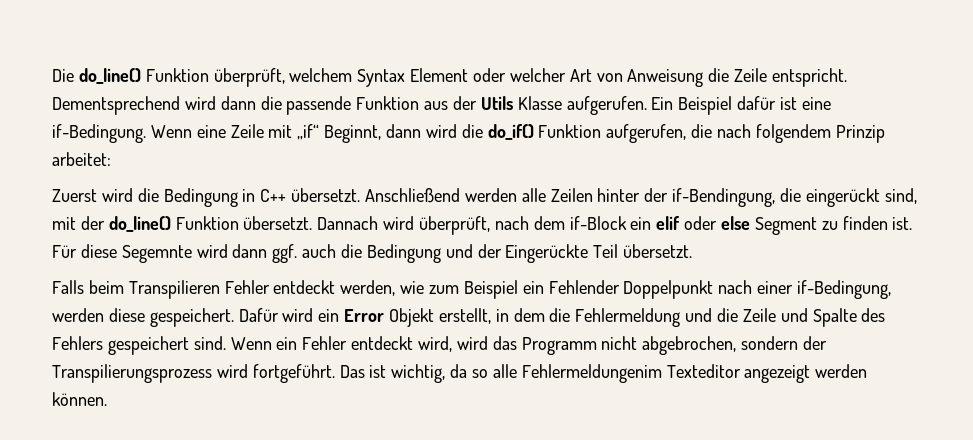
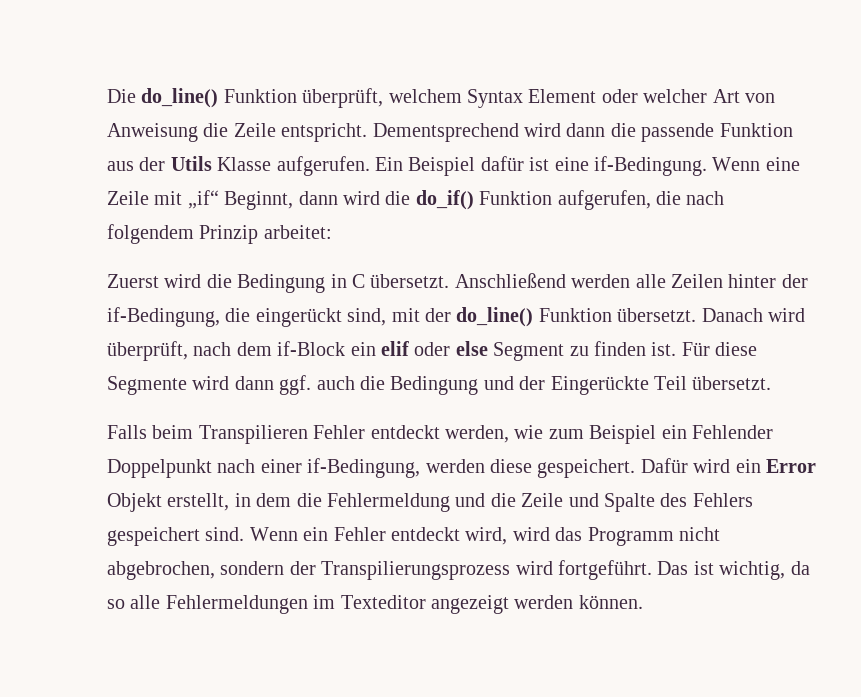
- Zuerst wird die Bedingung in C++ übersetzt.
+ Zuerst wird die Bedingung in C übersetzt.
- Anschließend werden alle Zeilen hinter der if-Bendingung, die eingerückt sind, mit der do_line() Funktion übersetzt.
+ Anschließend werden alle Zeilen hinter der if-Bedingung, die eingerückt sind, mit der do_line() Funktion übersetzt.
- Dannach wird überprüft, nach dem if-Block ein elif oder else Segment zu finden ist.
+ Danach wird überprüft, nach dem if-Block ein elif oder else Segment zu finden ist.
- Für diese Segemnte wird dann ggf. auch die Bedingung und der Eingerückte Teil übersetzt.
+ Für diese Segmente wird dann ggf. auch die Bedingung und der Eingerückte Teil übersetzt.
- Das ist wichtig, da so alle Fehlermeldungenim Texteditor angezeigt werden können.
+ Das ist wichtig, da so alle Fehlermeldungen im Texteditor angezeigt werden können.

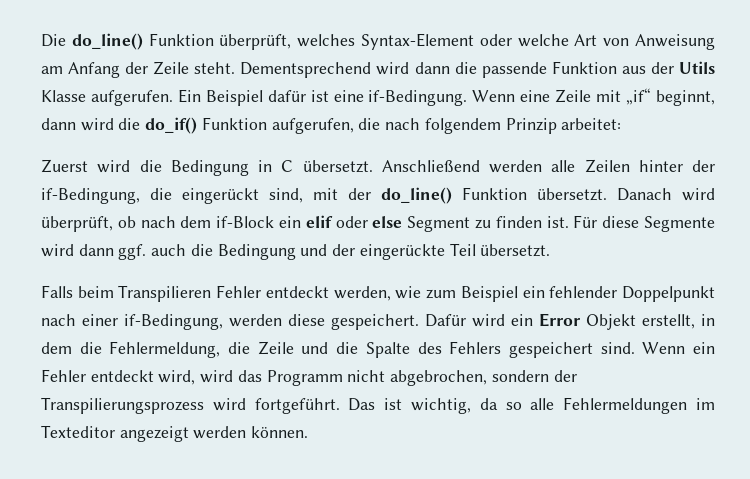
- Die do_line() Funktion überprüft, welchem Syntax Element oder welcher Art von Anweisung die Zeile entspricht.
+ Die do_line() Funktion überprüft, welches Syntax-Element oder welche Art von Anweisung am Anfang der Zeile steht.
- Wenn eine Zeile mit „if“ Beginnt, dann wird die do_if() Funktion aufgerufen, die nach folgendem Prinzip arbeitet:
+ Wenn eine Zeile mit „if“ beginnt, dann wird die do_if() Funktion aufgerufen, die nach folgendem Prinzip arbeitet:
- Danach wird überprüft, nach dem if-Block ein elif oder else Segment zu finden ist.
+ Danach wird überprüft, ob nach dem if-Block ein elif oder else Segment zu finden ist.
- Für diese Segmente wird dann ggf. auch die Bedingung und der Eingerückte Teil übersetzt.
+ Für diese Segmente wird dann ggf. auch die Bedingung und der eingerückte Teil übersetzt.
- Falls beim Transpilieren Fehler entdeckt werden, wie zum Beispiel ein Fehlender Doppelpunkt nach einer if-Bedingung, werden diese gespeichert.
+ Falls beim Transpilieren Fehler entdeckt werden, wie zum Beispiel ein fehlender Doppelpunkt nach einer if-Bedingung, werden diese gespeichert.
- Dafür wird ein Error Objekt erstellt, in dem die Fehlermeldung und die Zeile und Spalte des Fehlers gespeichert sind.
+ Dafür wird ein Error Objekt erstellt, in dem die Fehlermeldung, die Zeile und die Spalte des Fehlers gespeichert sind.

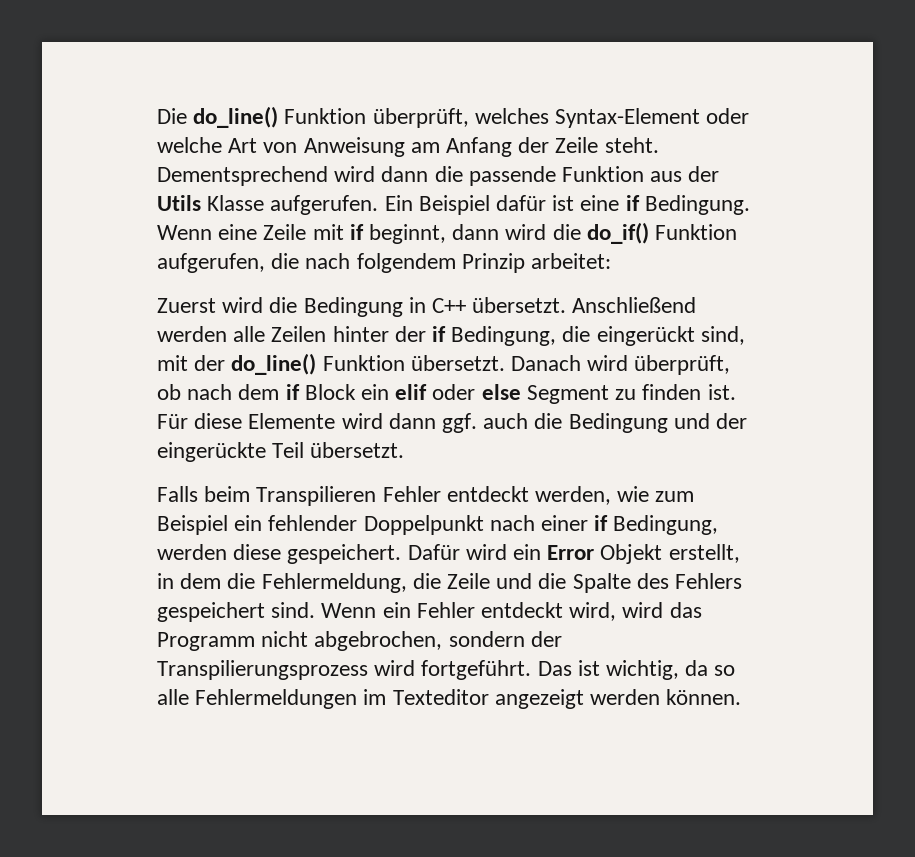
- Ein Beispiel dafür ist eine if-Bedingung.
+ Ein Beispiel dafür ist eine if Bedingung.
- Wenn eine Zeile mit „if“ beginnt, dann wird die do_if() Funktion aufgerufen, die nach folgendem Prinzip arbeitet:
+ Wenn eine Zeile mit if beginnt, dann wird die do_if() Funktion aufgerufen, die nach folgendem Prinzip arbeitet:
- Zuerst wird die Bedingung in C übersetzt.
+ Zuerst wird die Bedingung in C++ übersetzt.
- Anschließend werden alle Zeilen hinter der if-Bedingung, die eingerückt sind, mit der do_line() Funktion übersetzt.
+ Anschließend werden alle Zeilen hinter der if Bedingung, die eingerückt sind, mit der do_line() Funktion übersetzt.
- Danach wird überprüft, ob nach dem if-Block ein elif oder else Segment zu finden ist.
+ Danach wird überprüft, ob nach dem if Block ein elif oder else Segment zu finden ist.
- Für diese Segmente wird dann ggf. auch die Bedingung und der eingerückte Teil übersetzt.
+ Für diese Elemente wird dann ggf. auch die Bedingung und der eingerückte Teil übersetzt.
- Falls beim Transpilieren Fehler entdeckt werden, wie zum Beispiel ein fehlender Doppelpunkt nach einer if-Bedingung, werden diese gespeichert.
+ Falls beim Transpilieren Fehler entdeckt werden, wie zum Beispiel ein fehlender Doppelpunkt nach einer if Bedingung, werden diese gespeichert.

